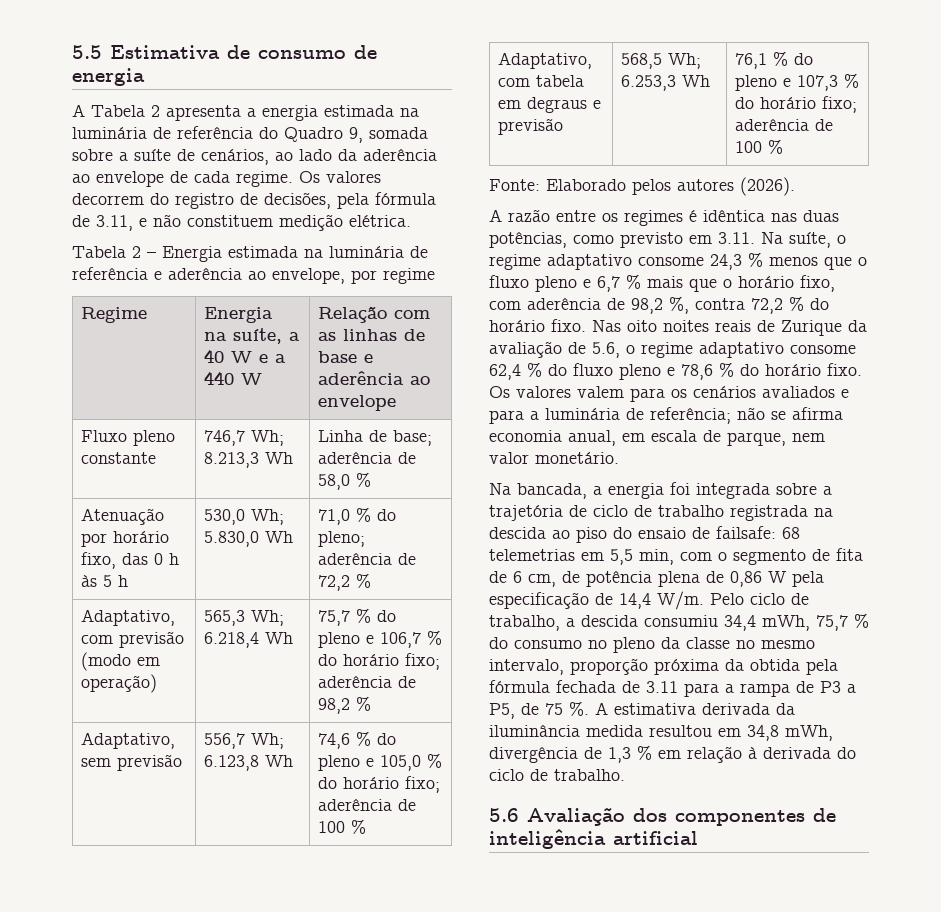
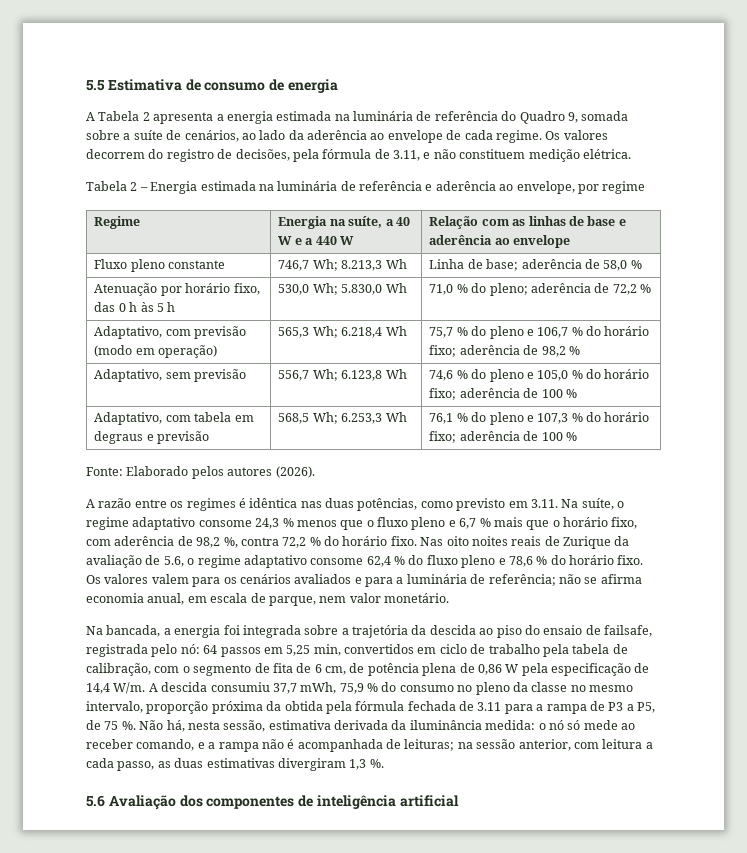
- Na bancada, a energia foi integrada sobre a trajetória de ciclo de trabalho registrada na descida ao piso do ensaio de failsafe: 68 telemetrias em 5,5 min, com o segmento de fita de 6 cm, de potência plena de 0,86 W pela especificação de 14,4 W/m. Pelo ciclo de trabalho, a descida consumiu 34,4 mWh, 75,7 % do consumo no pleno da classe no mesmo intervalo, proporção próxima da obtida pela fórmula fechada de 3.11 para a rampa de P3 a P5, de 75 %.
+ Na bancada, a energia foi integrada sobre a trajetória da descida ao piso do ensaio de failsafe, registrada pelo nó: 64 passos em 5,25 min, convertidos em ciclo de trabalho pela tabela de calibração, com o segmento de fita de 6 cm, de potência plena de 0,86 W pela especificação de 14,4 W/m. A descida consumiu 37,7 mWh, 75,9 % do consumo no pleno da classe no mesmo intervalo, proporção próxima da obtida pela fórmula fechada de 3.11 para a rampa de P3 a P5, de 75 %.
- A estimativa derivada da iluminância medida resultou em 34,8 mWh, divergência de 1,3 % em relação à derivada do ciclo de trabalho.
+ Não há, nesta sessão, estimativa derivada da iluminância medida: o nó só mede ao receber comando, e a rampa não é acompanhada de leituras; na sessão anterior, com leitura a cada passo, as duas estimativas divergiram 1,3 %.

